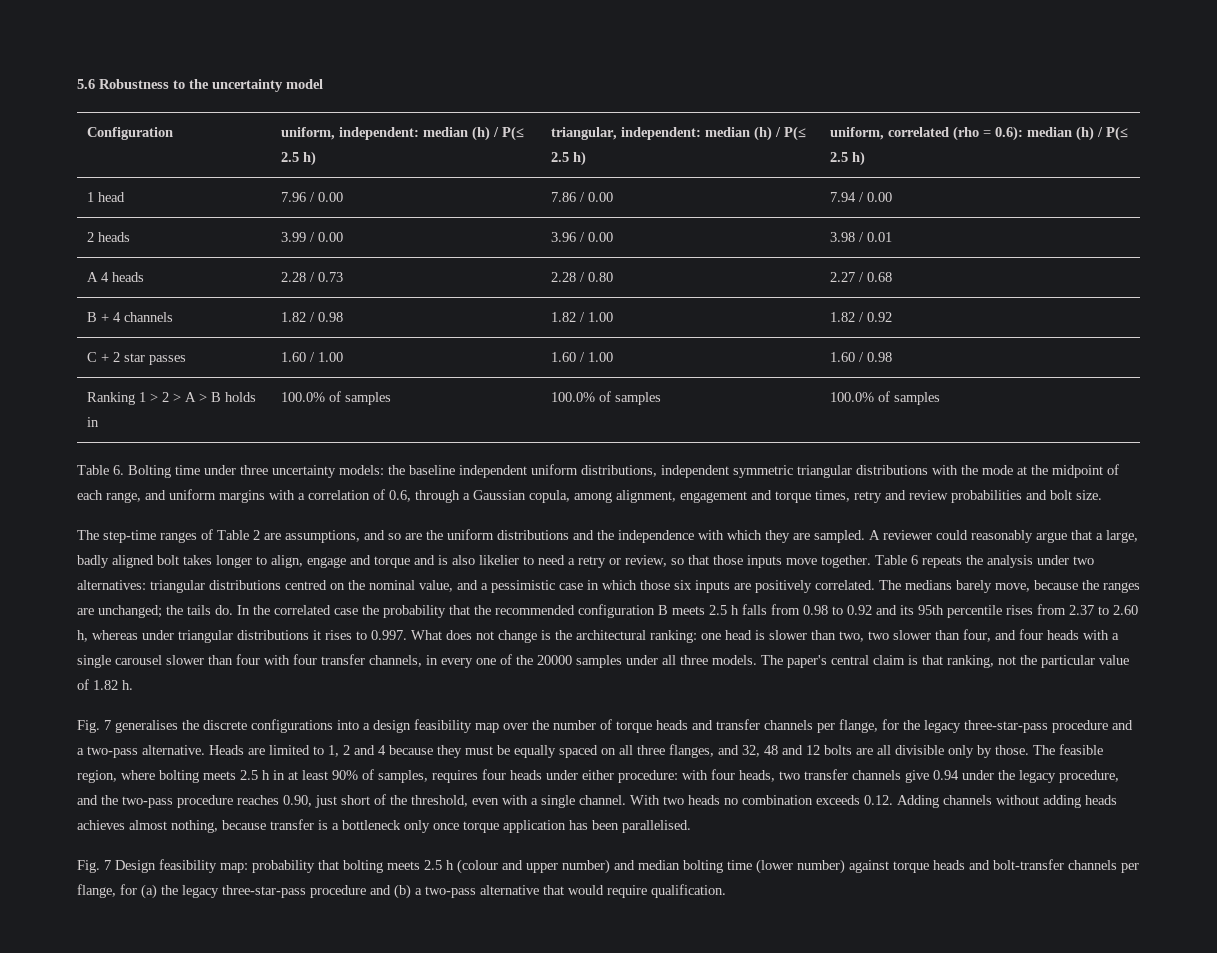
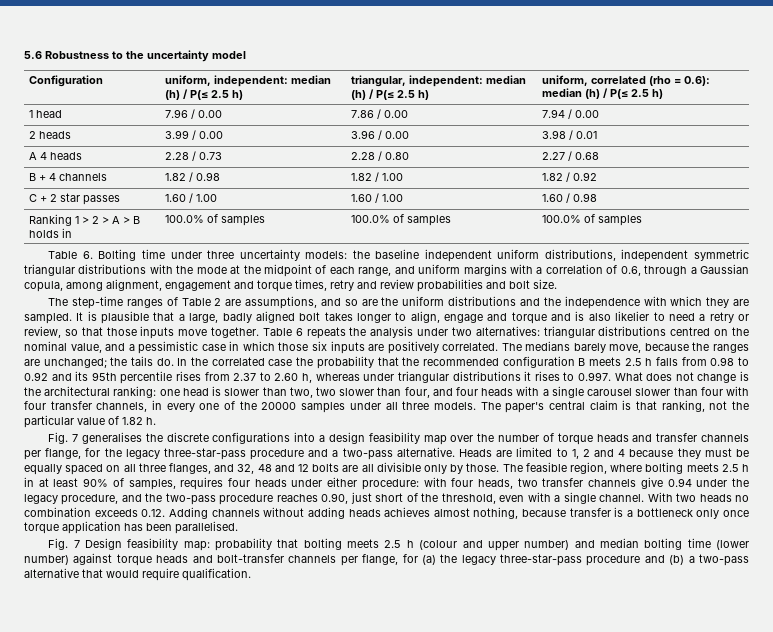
- A reviewer could reasonably argue that a large, badly aligned bolt takes longer to align, engage and torque and is also likelier to need a retry or review, so that those inputs move together.
+ It is plausible that a large, badly aligned bolt takes longer to align, engage and torque and is also likelier to need a retry or review, so that those inputs move together.

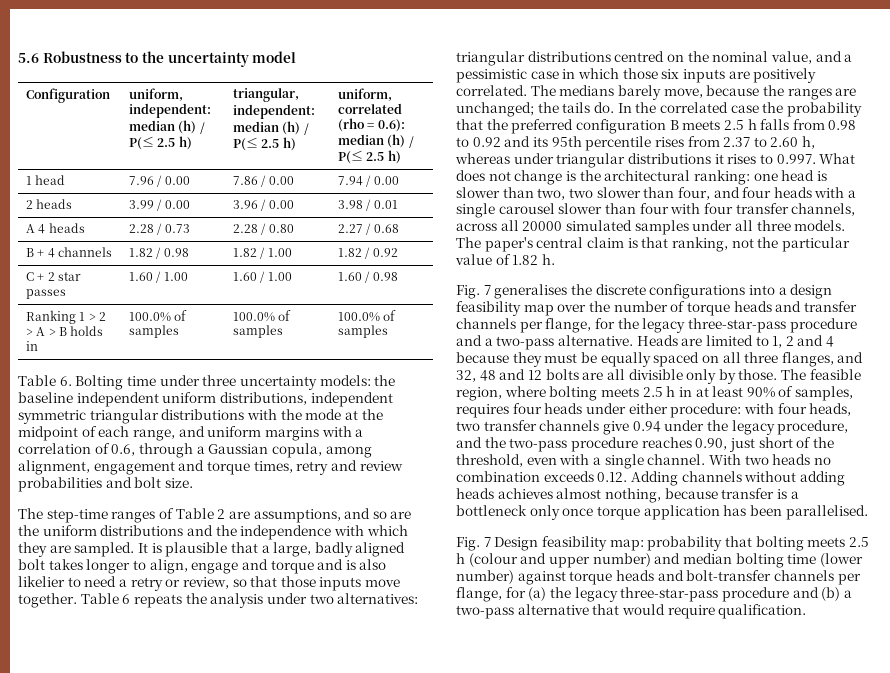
- In the correlated case the probability that the recommended configuration B meets 2.5 h falls from 0.98 to 0.92 and its 95th percentile rises from 2.37 to 2.60 h, whereas under triangular distributions it rises to 0.997. What does not change is the architectural ranking:
+ In the correlated case the probability that the preferred configuration B meets 2.5 h falls from 0.98 to 0.92 and its 95th percentile rises from 2.37 to 2.60 h, whereas under triangular distributions it rises to 0.997. What does not change is the architectural ranking:
- one head is slower than two, two slower than four, and four heads with a single carousel slower than four with four transfer channels, in every one of the 20000 samples under all three models.
+ one head is slower than two, two slower than four, and four heads with a single carousel slower than four with four transfer channels, across all 20000 simulated samples under all three models.

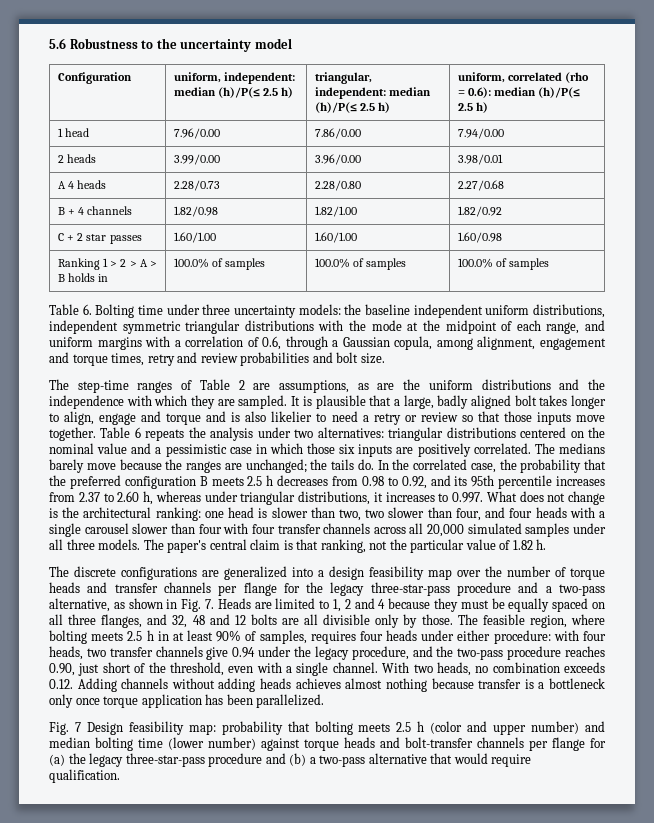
- Configuration | uniform, independent: median (h) / P(≤ 2.5 h) | triangular, independent: median (h) / P(≤ 2.5 h) | uniform, correlated (rho = 0.6): median (h) / P(≤ 2.5 h)
+ Configuration | uniform, independent: median (h)/P(≤ 2.5 h) | triangular, independent: median (h)/P(≤ 2.5 h) | uniform, correlated (rho = 0.6): median (h)/P(≤ 2.5 h)
- 1 head | 7.96 / 0.00 | 7.86 / 0.00 | 7.94 / 0.00
- 2 heads | 3.99 / 0.00 | 3.96 / 0.00 | 3.98 / 0.01
- A 4 heads | 2.28 / 0.73 | 2.28 / 0.80 | 2.27 / 0.68
- B + 4 channels | 1.82 / 0.98 | 1.82 / 1.00 | 1.82 / 0.92
+ 1 head | 7.96/0.00 | 7.86/0.00 | 7.94/0.00
+ 2 heads | 3.99/0.00 | 3.96/0.00 | 3.98/0.01
+ A 4 heads | 2.28/0.73 | 2.28/0.80 | 2.27/0.68
+ B + 4 channels | 1.82/0.98 | 1.82/1.00 | 1.82/0.92
- C + 2 star passes | 1.60 / 1.00 | 1.60 / 1.00 | 1.60 / 0.98
+ C + 2 star passes | 1.60/1.00 | 1.60/1.00 | 1.60/0.98
- The step-time ranges of Table 2 are assumptions, and so are the uniform distributions and the independence with which they are sampled.
+ The step-time ranges of Table 2 are assumptions, as are the uniform distributions and the independence with which they are sampled.
- It is plausible that a large, badly aligned bolt takes longer to align, engage and torque and is also likelier to need a retry or review, so that those inputs move together.
+ It is plausible that a large, badly aligned bolt takes longer to align, engage and torque and is also likelier to need a retry or review so that those inputs move together.
- Table 6 repeats the analysis under two alternatives: triangular distributions centred on the nominal value, and a pessimistic case in which those six inputs are positively correlated.
+ Table 6 repeats the analysis under two alternatives: triangular distributions centered on the nominal value and a pessimistic case in which those six inputs are positively correlated.
- The medians barely move, because the ranges are unchanged; the tails do.
+ The medians barely move because the ranges are unchanged; the tails do.
- In the correlated case the probability that the preferred configuration B meets 2.5 h falls from 0.98 to 0.92 and its 95th percentile rises from 2.37 to 2.60 h, whereas under triangular distributions it rises to 0.997. What does not change is the architectural ranking:
+ In the correlated case, the probability that the preferred configuration B meets 2.5 h decreases from 0.98 to 0.92, and its 95th percentile increases from 2.37 to 2.60 h, whereas under triangular distributions, it increases to 0.997. What does not change is the architectural ranking:
- one head is slower than two, two slower than four, and four heads with a single carousel slower than four with four transfer channels, across all 20000 simulated samples under all three models.
+ one head is slower than two, two slower than four, and four heads with a single carousel slower than four with four transfer channels across all 20,000 simulated samples under all three models.
- Fig. 7 generalises the discrete configurations into a design feasibility map over the number of torque heads and transfer channels per flange, for the legacy three-star-pass procedure and a two-pass alternative. Heads are limited to 1, 2 and 4 because they must be equally spaced on all three flanges, and 32, 48 and 12 bolts are all divisible only by those.
+ The discrete configurations are generalized into a design feasibility map over the number of torque heads and transfer channels per flange for the legacy three-star-pass procedure and a two-pass alternative, as shown in Fig. 7. Heads are limited to 1, 2 and 4 because they must be equally spaced on all three flanges, and 32, 48 and 12 bolts are all divisible only by those.
- With two heads no combination exceeds 0.12. Adding channels without adding heads achieves almost nothing, because transfer is a bottleneck only once torque application has been parallelised.
+ With two heads, no combination exceeds 0.12. Adding channels without adding heads achieves almost nothing because transfer is a bottleneck only once torque application has been parallelized.
- Fig. 7 Design feasibility map: probability that bolting meets 2.5 h (colour and upper number) and median bolting time (lower number) against torque heads and bolt-transfer channels per flange, for (a) the legacy three-star-pass procedure and (b) a two-pass alternative that would require qualification.
+ Fig. 7 Design feasibility map: probability that bolting meets 2.5 h (color and upper number) and median bolting time (lower number) against torque heads and bolt-transfer channels per flange for (a) the legacy three-star-pass procedure and (b) a two-pass alternative that would require qualification.

